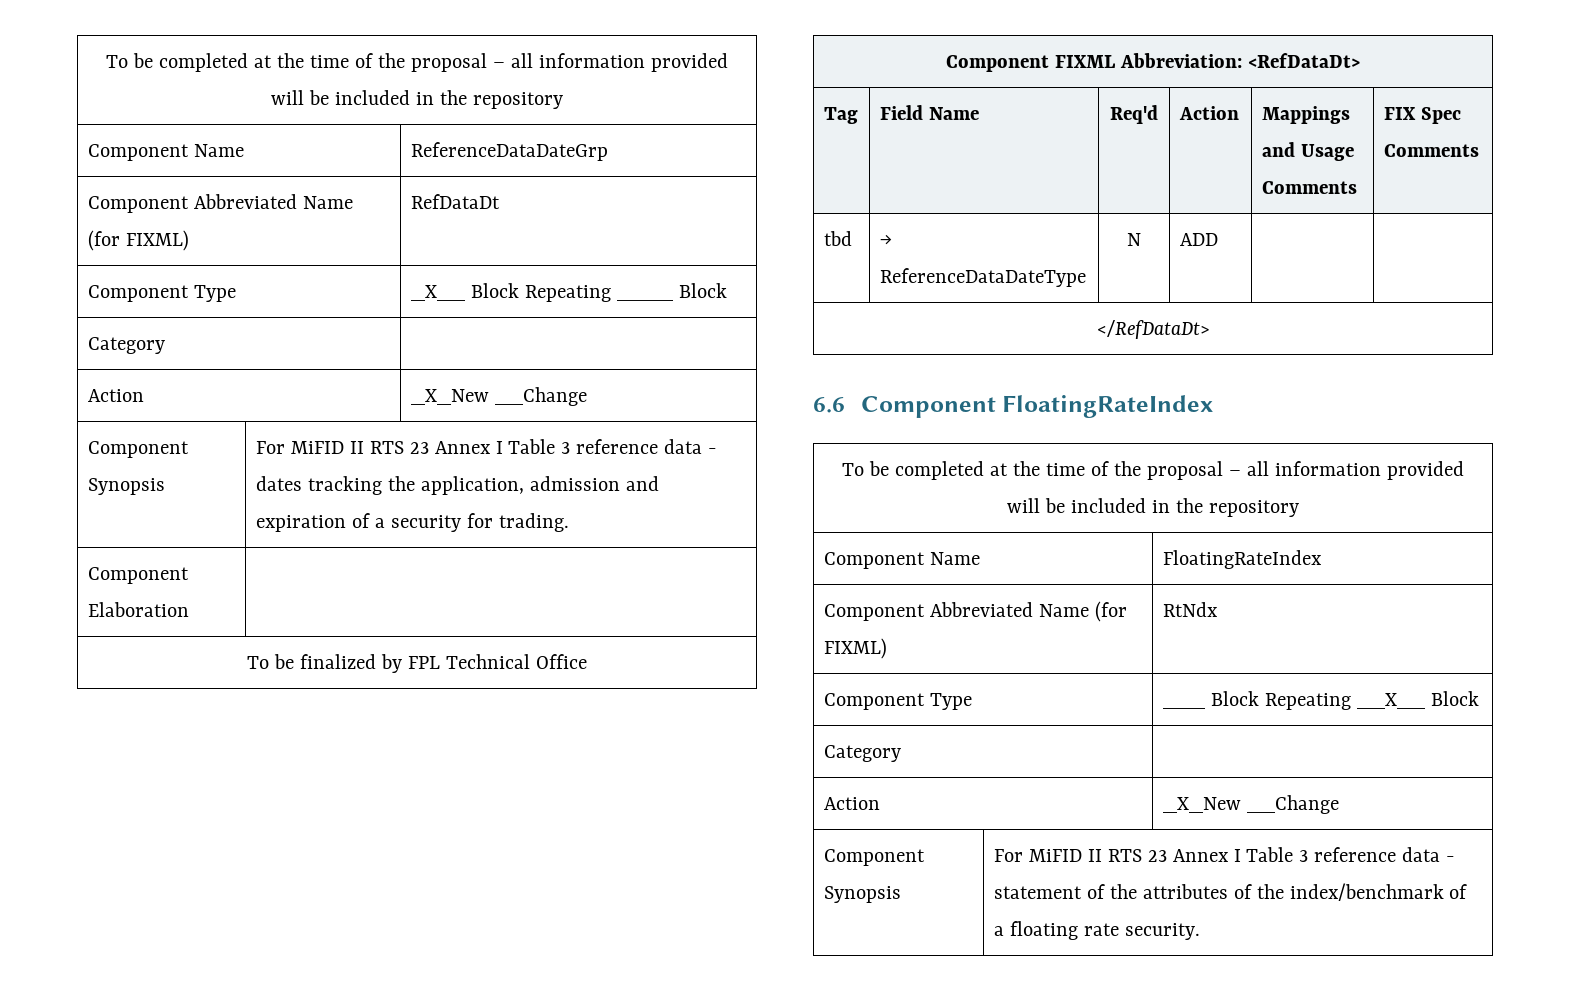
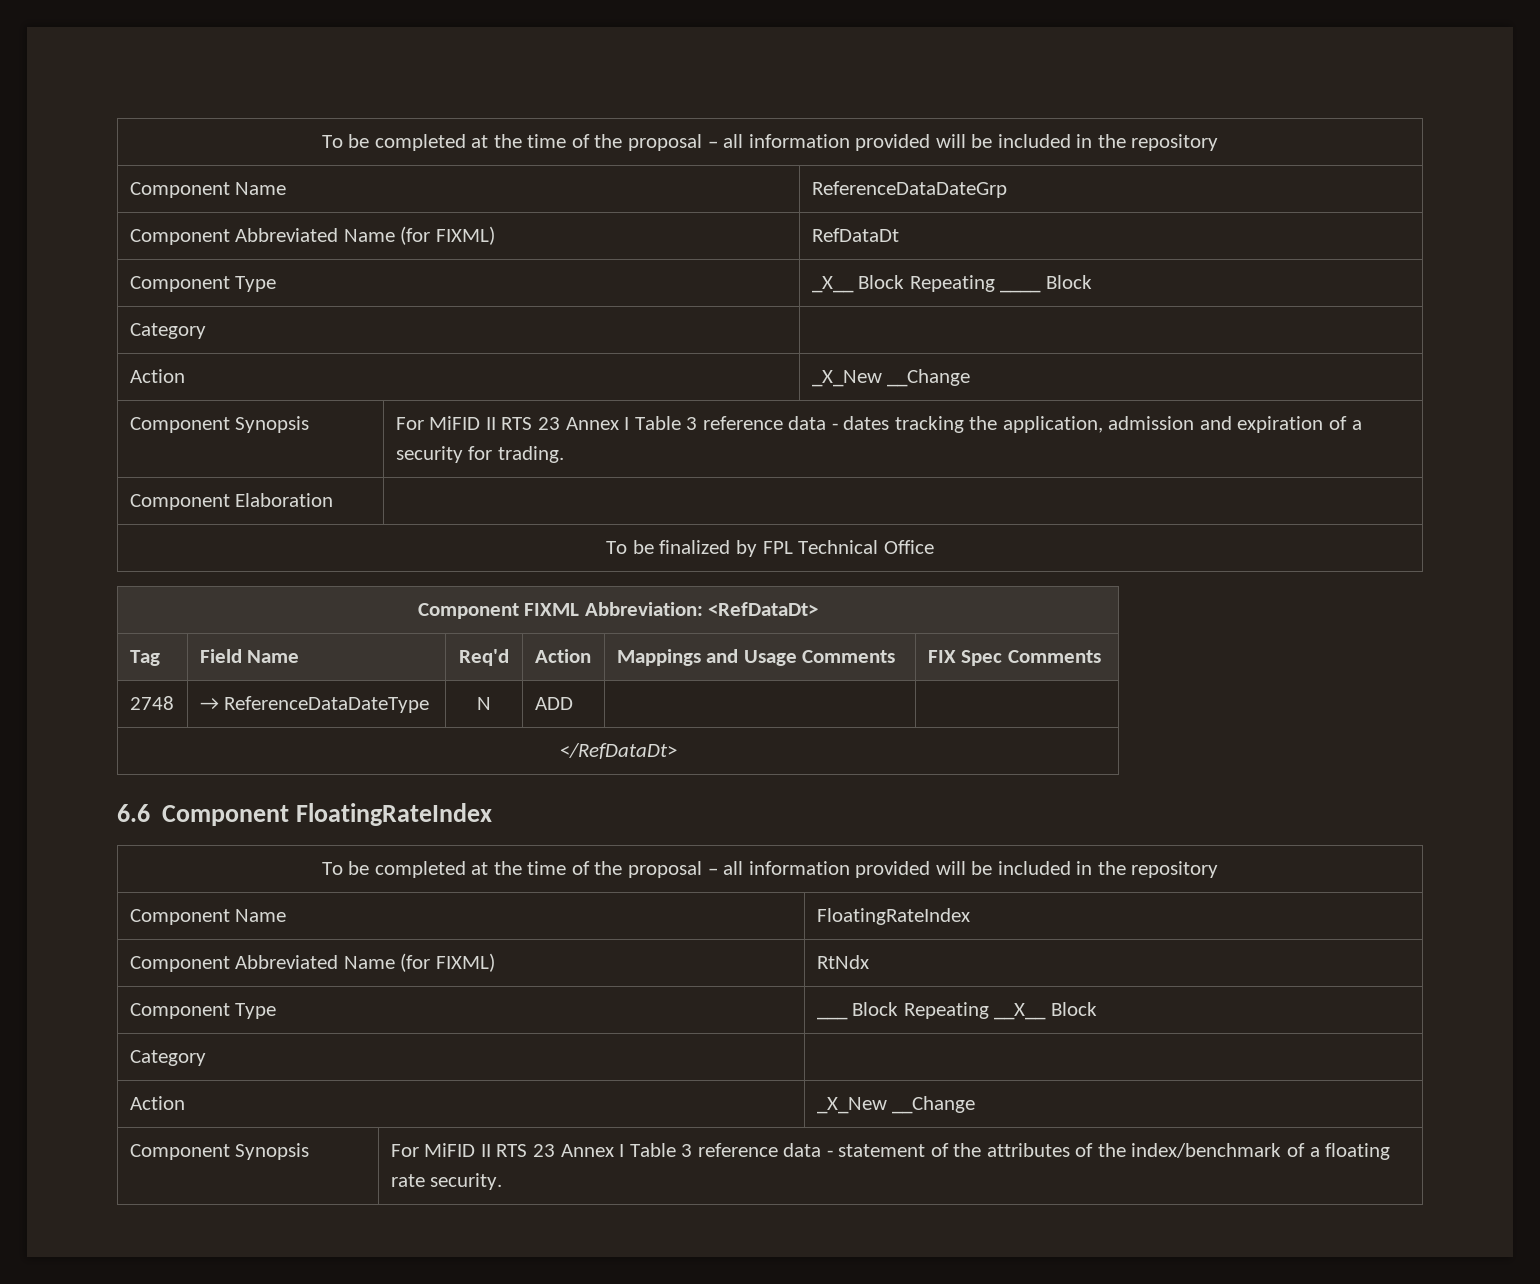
- tbd | → ReferenceDataDateType | N | ADD | |
+ 2748 | → ReferenceDataDateType | N | ADD | |

